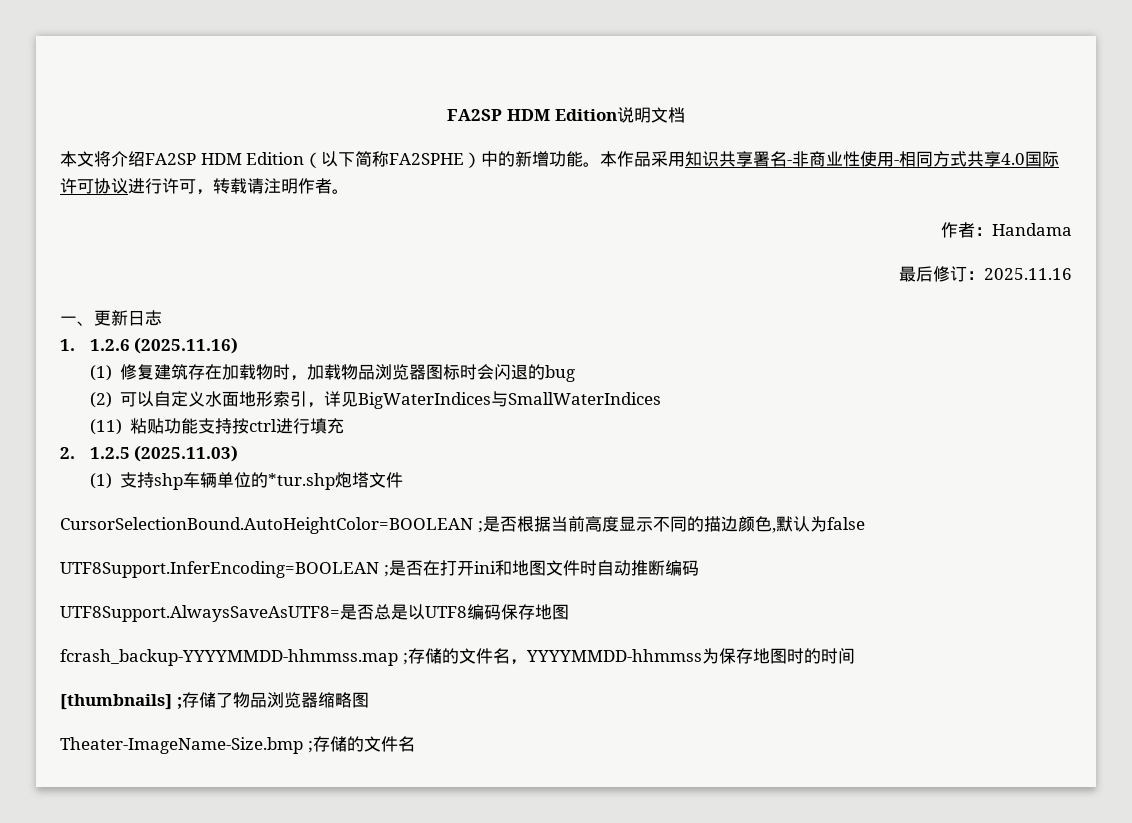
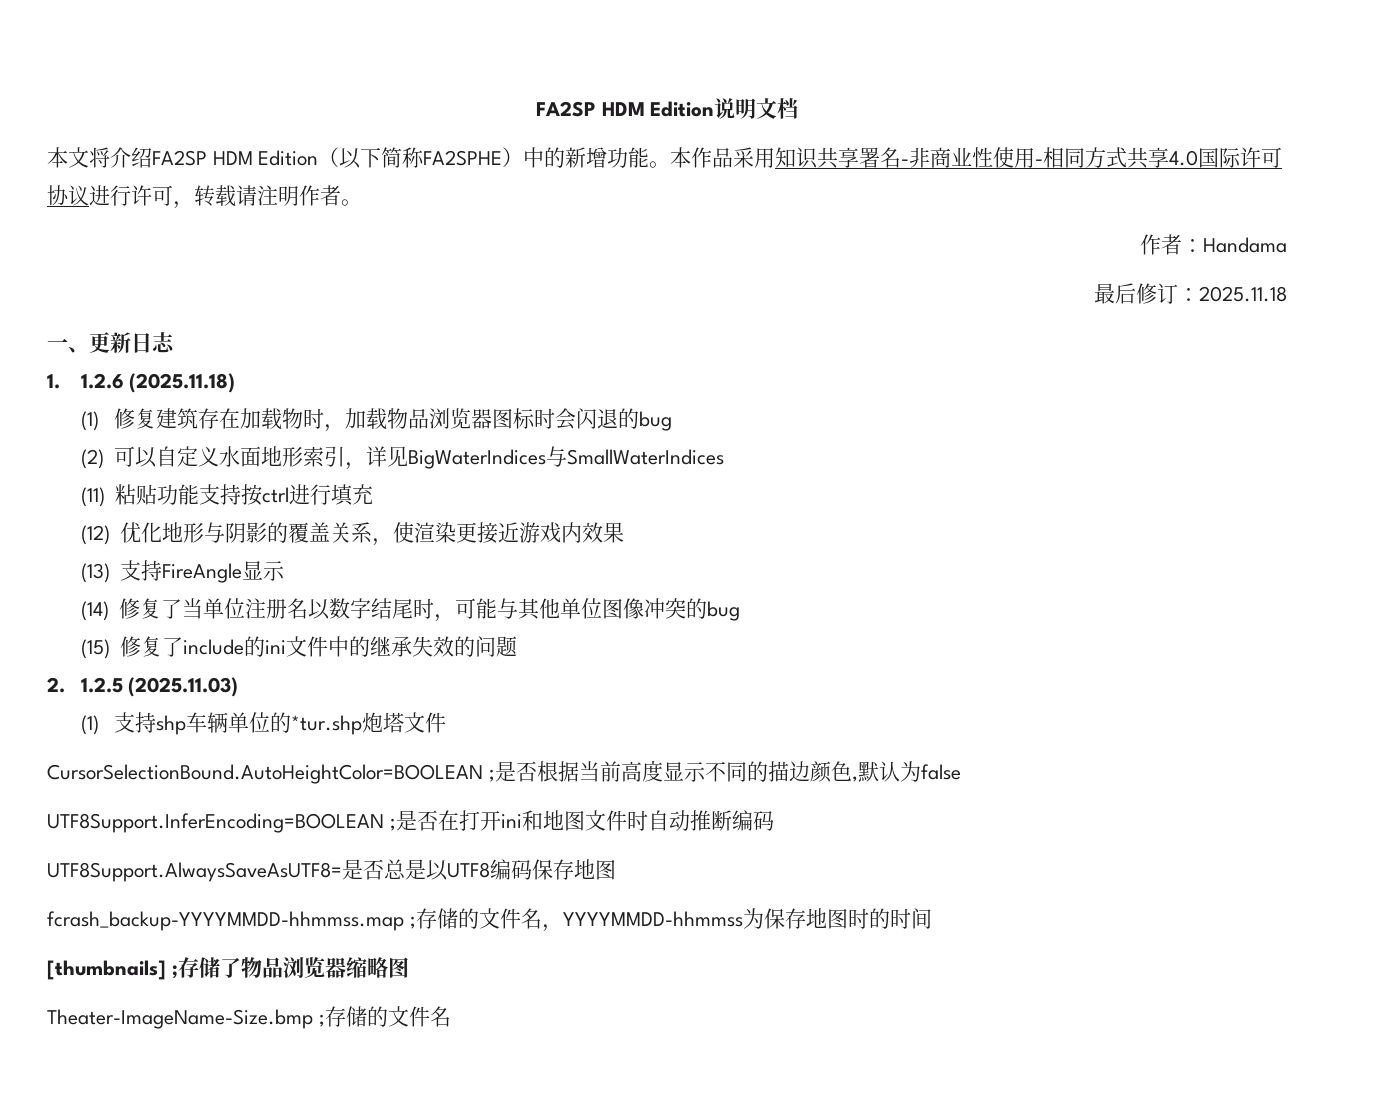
- 最后修订：2025.11.16
+ 最后修订：2025.11.18
- 1. 1.2.6 (2025.11.16)
+ 1. 1.2.6 (2025.11.18)
+ (12)优化地形与阴影的覆盖关系，使渲染更接近游戏内效果
+ (13)支持FireAngle显示
+ (14)修复了当单位注册名以数字结尾时，可能与其他单位图像冲突的bug
+ (15)修复了include的ini文件中的继承失效的问题

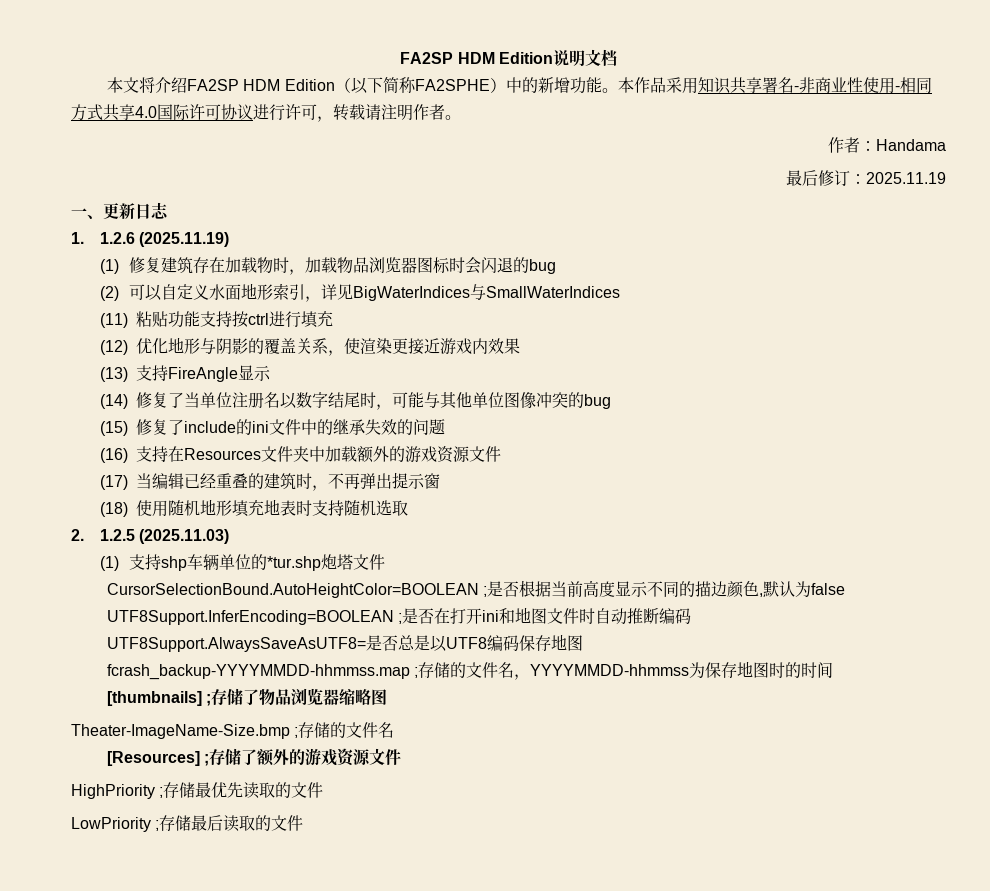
- 最后修订：2025.11.18
+ 最后修订：2025.11.19
- 1. 1.2.6 (2025.11.18)
+ 1. 1.2.6 (2025.11.19)
+ (16)支持在Resources文件夹中加载额外的游戏资源文件
+ (17)当编辑已经重叠的建筑时，不再弹出提示窗
+ (18)使用随机地形填充地表时支持随机选取
+ [Resources] ;存储了额外的游戏资源文件
+ HighPriority ;存储最优先读取的文件
+ LowPriority ;存储最后读取的文件

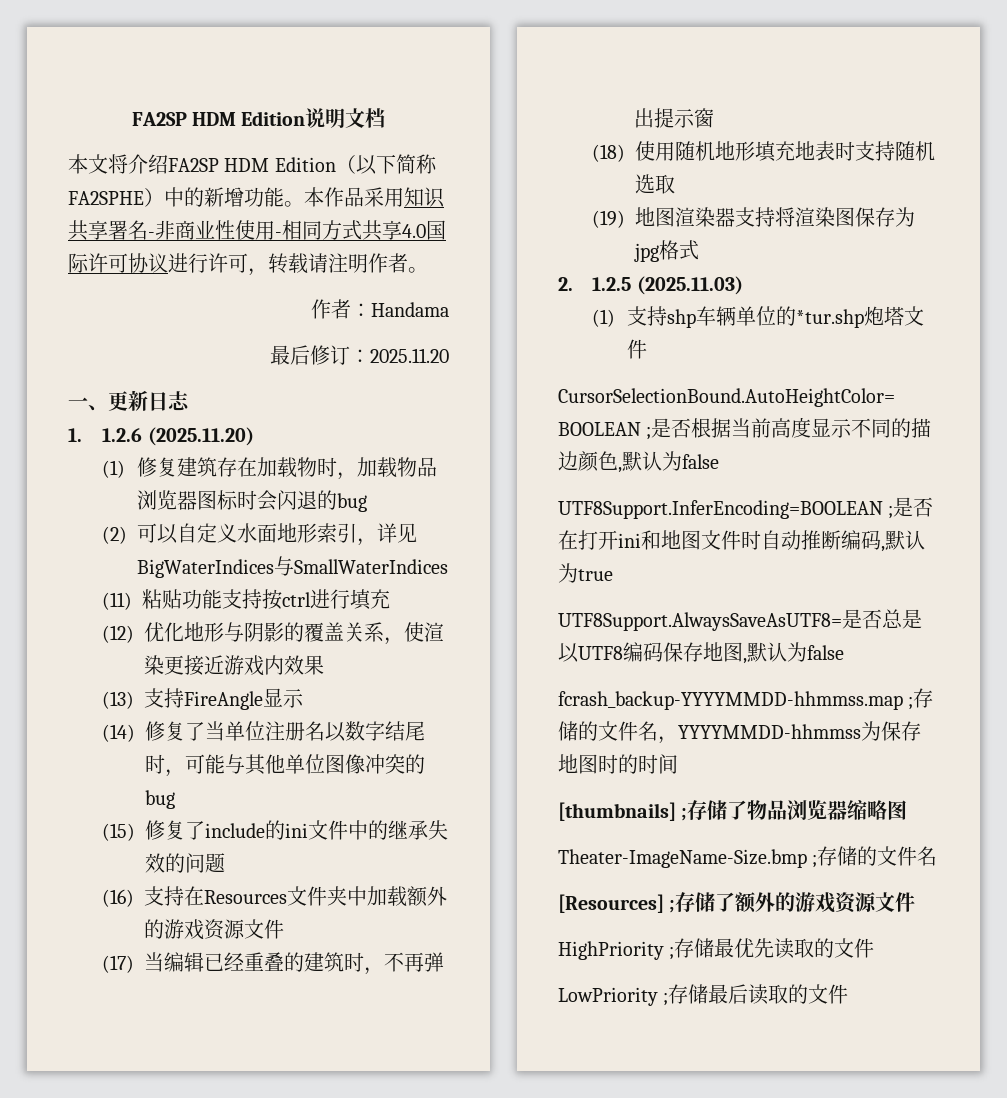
- 最后修订：2025.11.19
+ 最后修订：2025.11.20
- 1. 1.2.6 (2025.11.19)
+ 1. 1.2.6 (2025.11.20)
+ (19)地图渲染器支持将渲染图保存为jpg格式
- UTF8Support.InferEncoding=BOOLEAN ;是否在打开ini和地图文件时自动推断编码
+ UTF8Support.InferEncoding=BOOLEAN ;是否在打开ini和地图文件时自动推断编码,默认为true
- UTF8Support.AlwaysSaveAsUTF8=是否总是以UTF8编码保存地图
+ UTF8Support.AlwaysSaveAsUTF8=是否总是以UTF8编码保存地图,默认为false

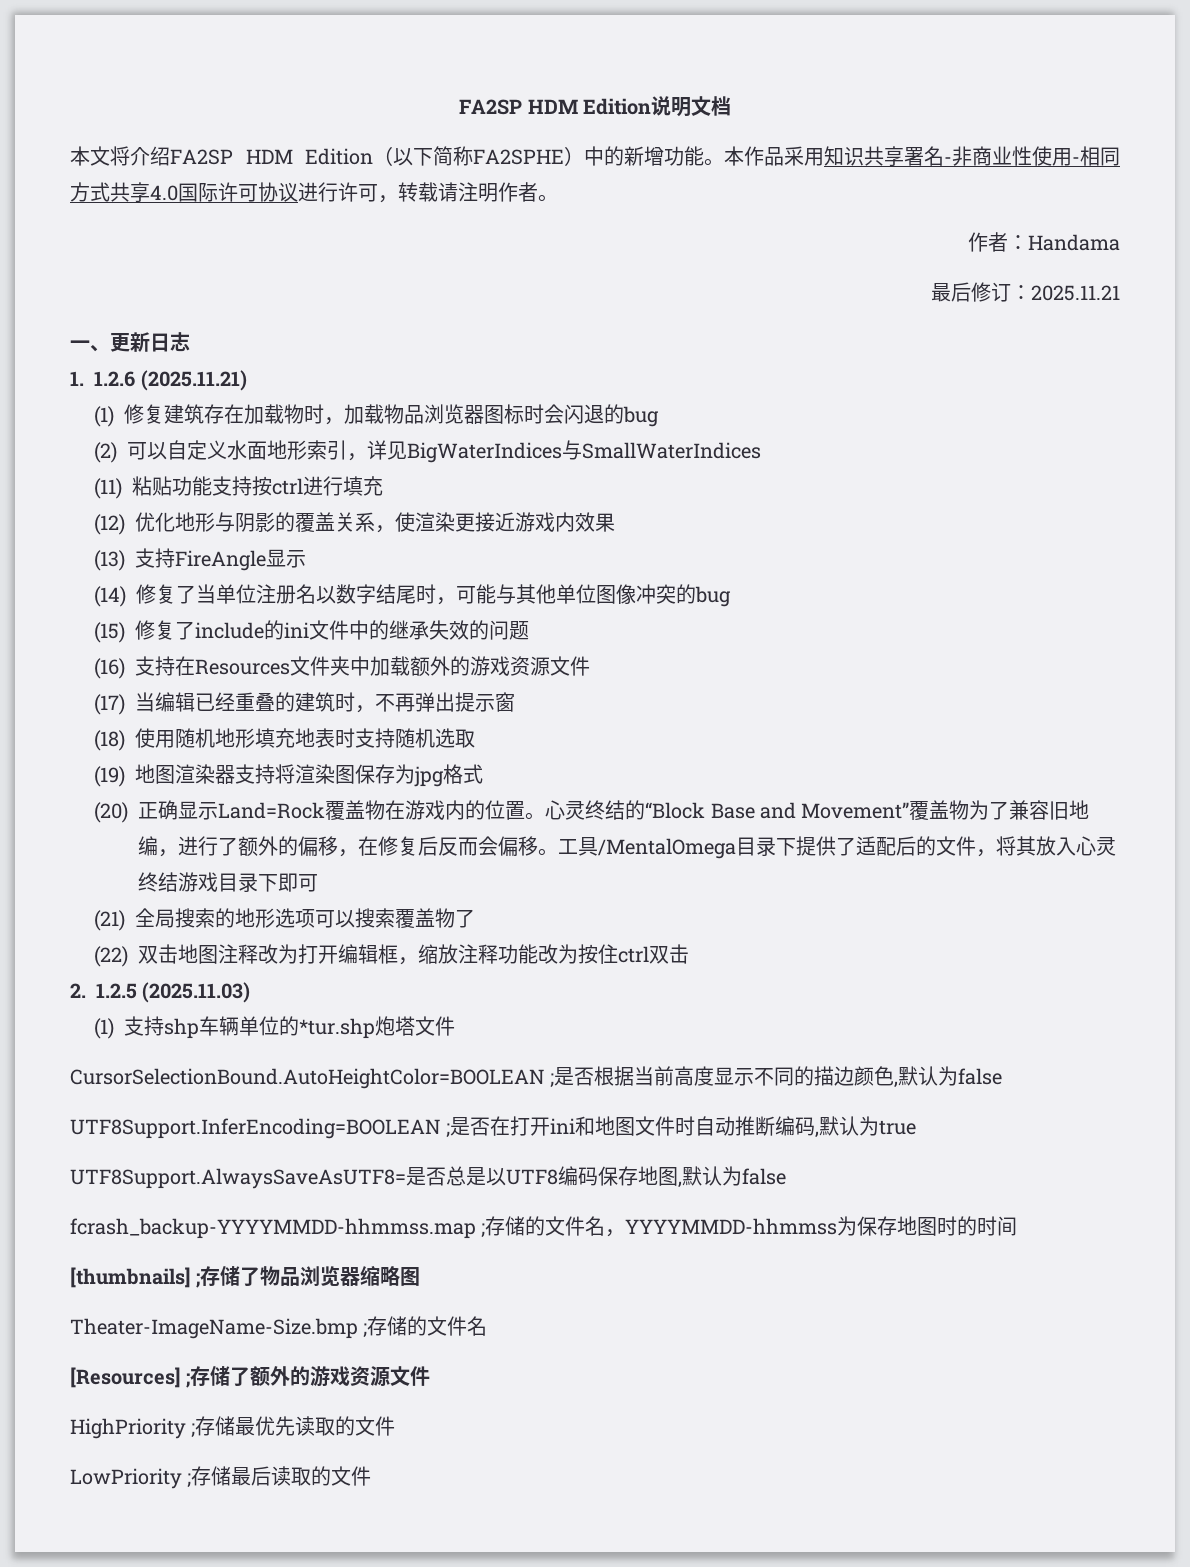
- 最后修订：2025.11.20
+ 最后修订：2025.11.21
- 1. 1.2.6 (2025.11.20)
+ 1. 1.2.6 (2025.11.21)
+ (20)正确显示Land=Rock覆盖物在游戏内的位置。心灵终结的“Block Base and Movement”覆盖物为了兼容旧地编，进行了额外的偏移，在修复后反而会偏移。工具/MentalOmega目录下提供了适配后的文件，将其放入心灵终结游戏目录下即可
+ (21)全局搜索的地形选项可以搜索覆盖物了
+ (22)双击地图注释改为打开编辑框，缩放注释功能改为按住ctrl双击

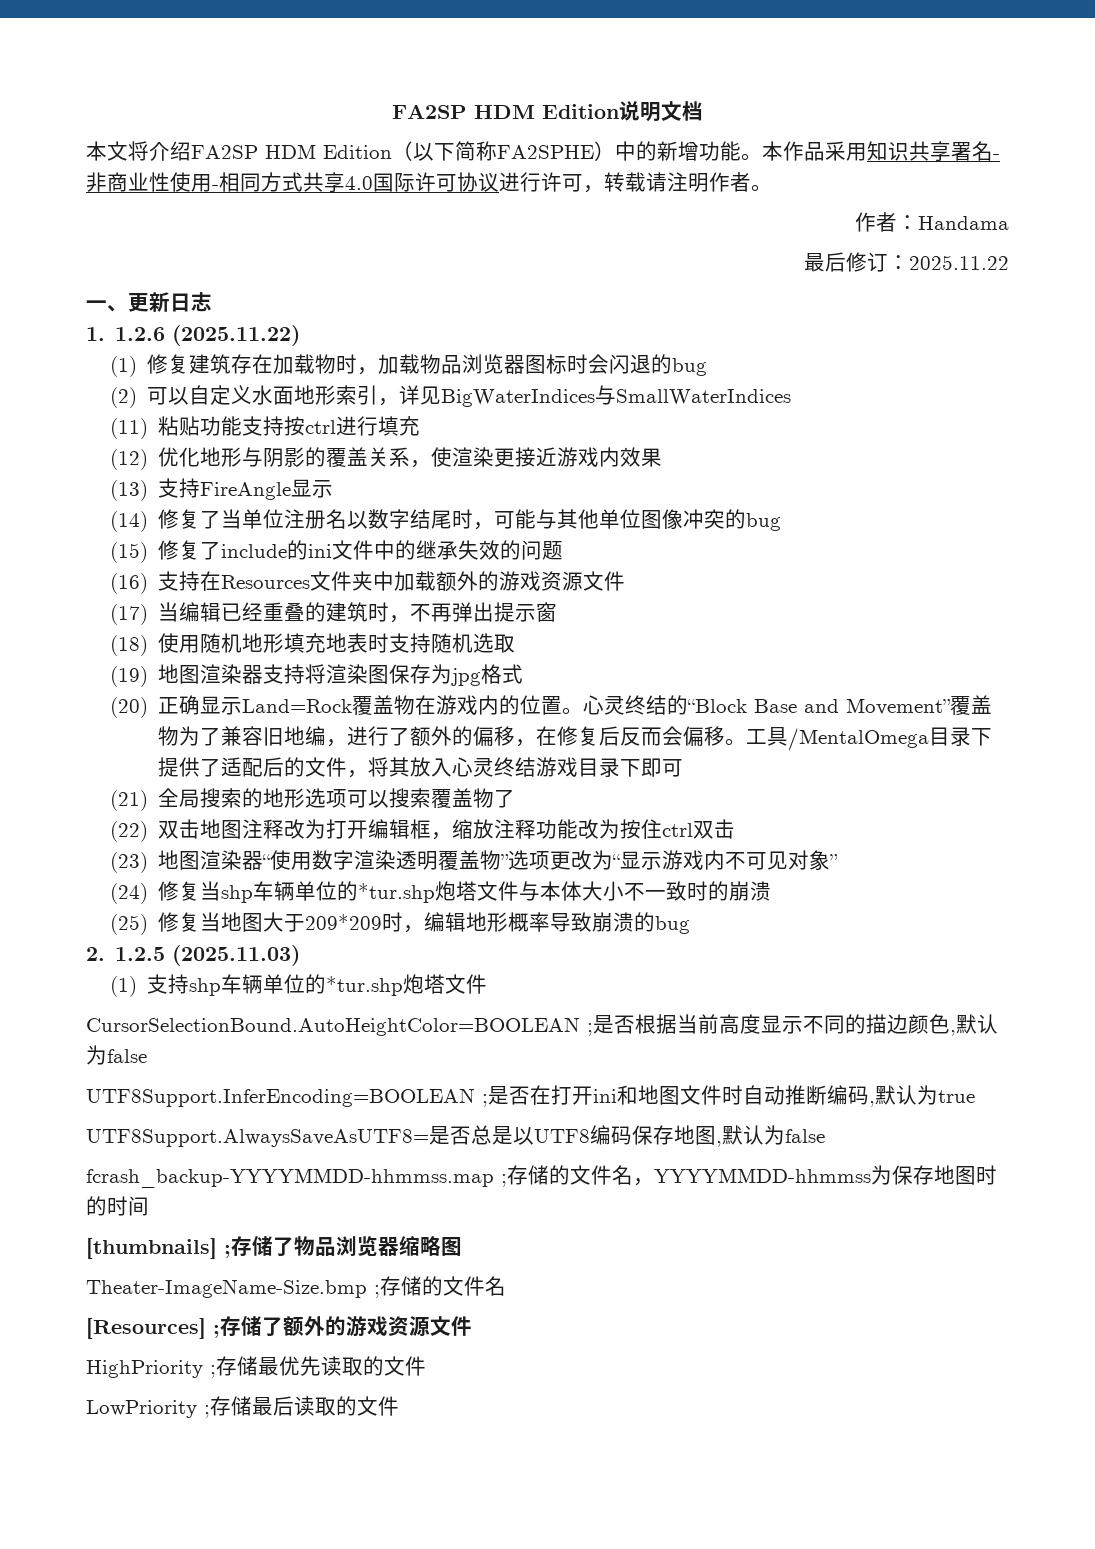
- 最后修订：2025.11.21
+ 最后修订：2025.11.22
- 1. 1.2.6 (2025.11.21)
+ 1. 1.2.6 (2025.11.22)
+ (23)地图渲染器“使用数字渲染透明覆盖物”选项更改为“显示游戏内不可见对象”
+ (24)修复当shp车辆单位的*tur.shp炮塔文件与本体大小不一致时的崩溃
+ (25)修复当地图大于209*209时，编辑地形概率导致崩溃的bug

